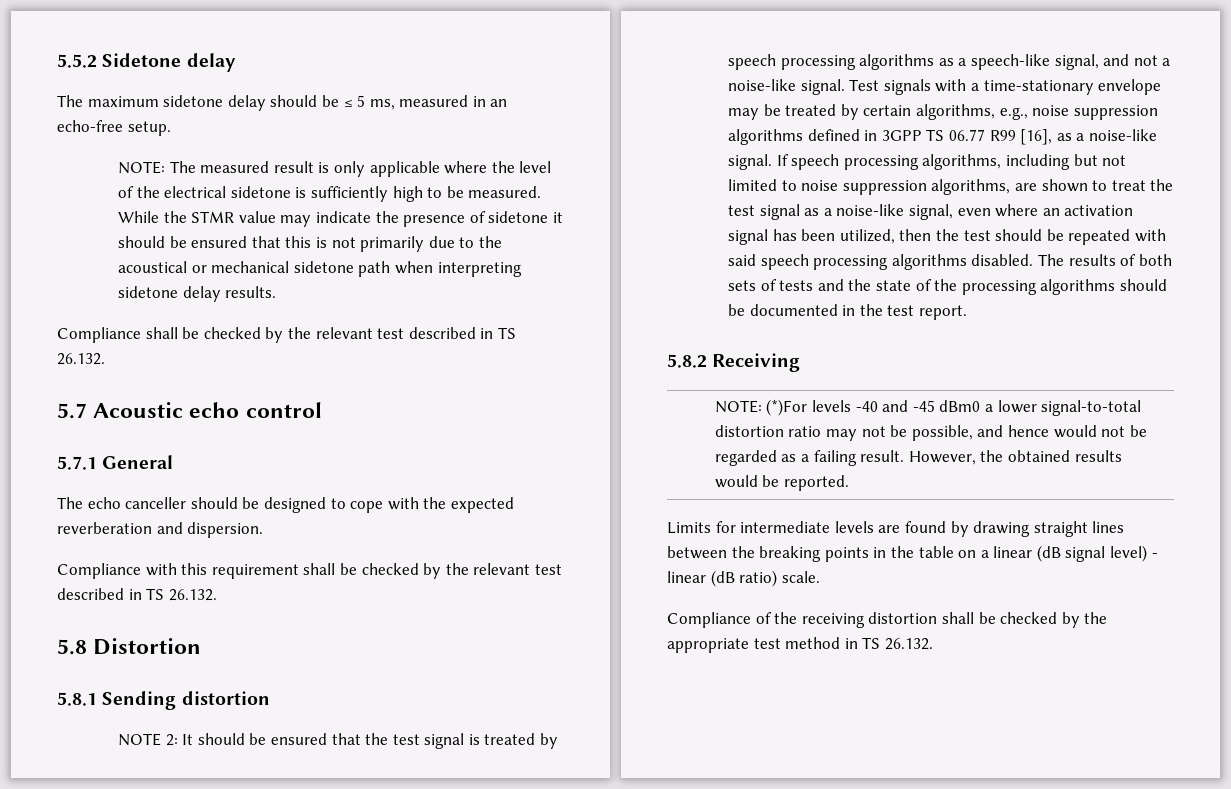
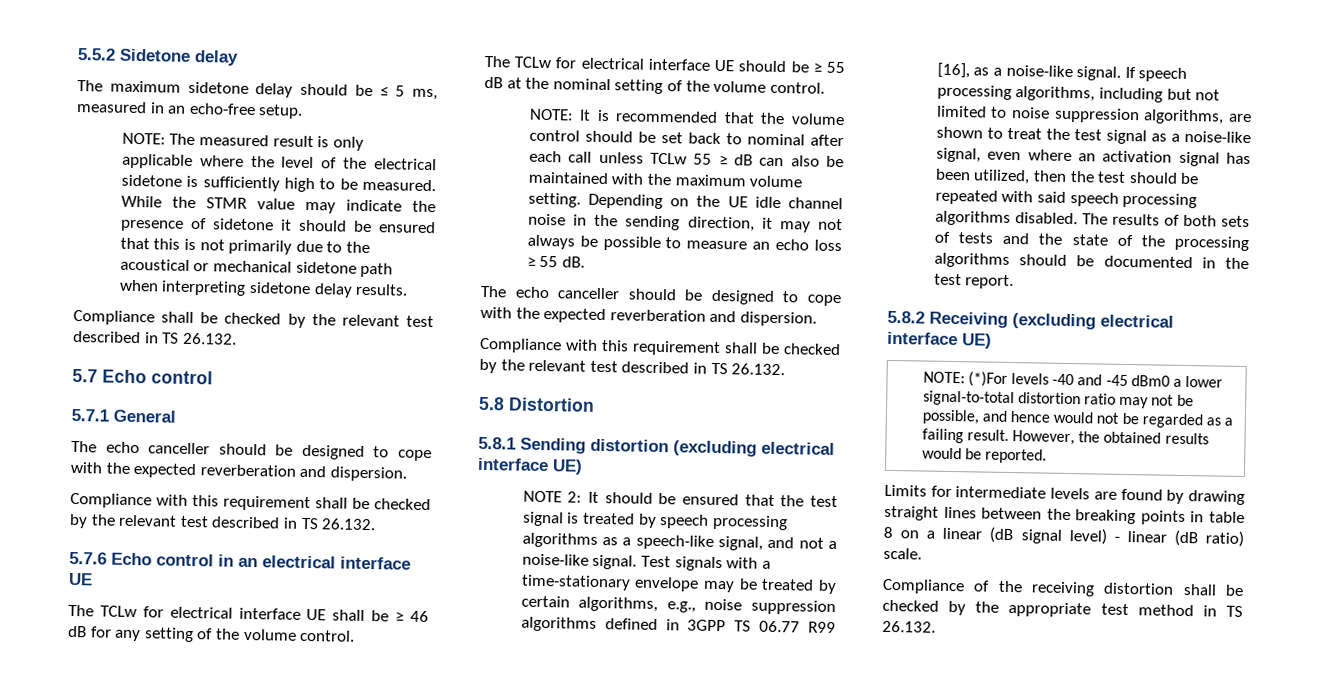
- 5.7 Acoustic echo control
+ 5.7 Echo control
+ 5.7.6 Echo control in an electrical interface UE
+ The TCLw for electrical interface UE shall be ≥ 46 dB for any setting of the volume control.
+ The TCLw for electrical interface UE should be ≥ 55 dB at the nominal setting of the volume control.
+ NOTE: It is recommended that the volume control should be set back to nominal after each call unless TCLw 55 ≥ dB can also be maintained with the maximum volume setting. Depending on the UE idle channel noise in the sending direction, it may not always be possible to measure an echo loss ≥ 55 dB.
+ The echo canceller should be designed to cope with the expected reverberation and dispersion.
+ Compliance with this requirement shall be checked by the relevant test described in TS 26.132.
- 5.8.1 Sending distortion
+ 5.8.1 Sending distortion (excluding electrical interface UE)
- 5.8.2 Receiving
+ 5.8.2 Receiving (excluding electrical interface UE)
- Limits for intermediate levels are found by drawing straight lines between the breaking points in the table on a linear (dB signal level) - linear (dB ratio) scale.
+ Limits for intermediate levels are found by drawing straight lines between the breaking points in table 8 on a linear (dB signal level) - linear (dB ratio) scale.

